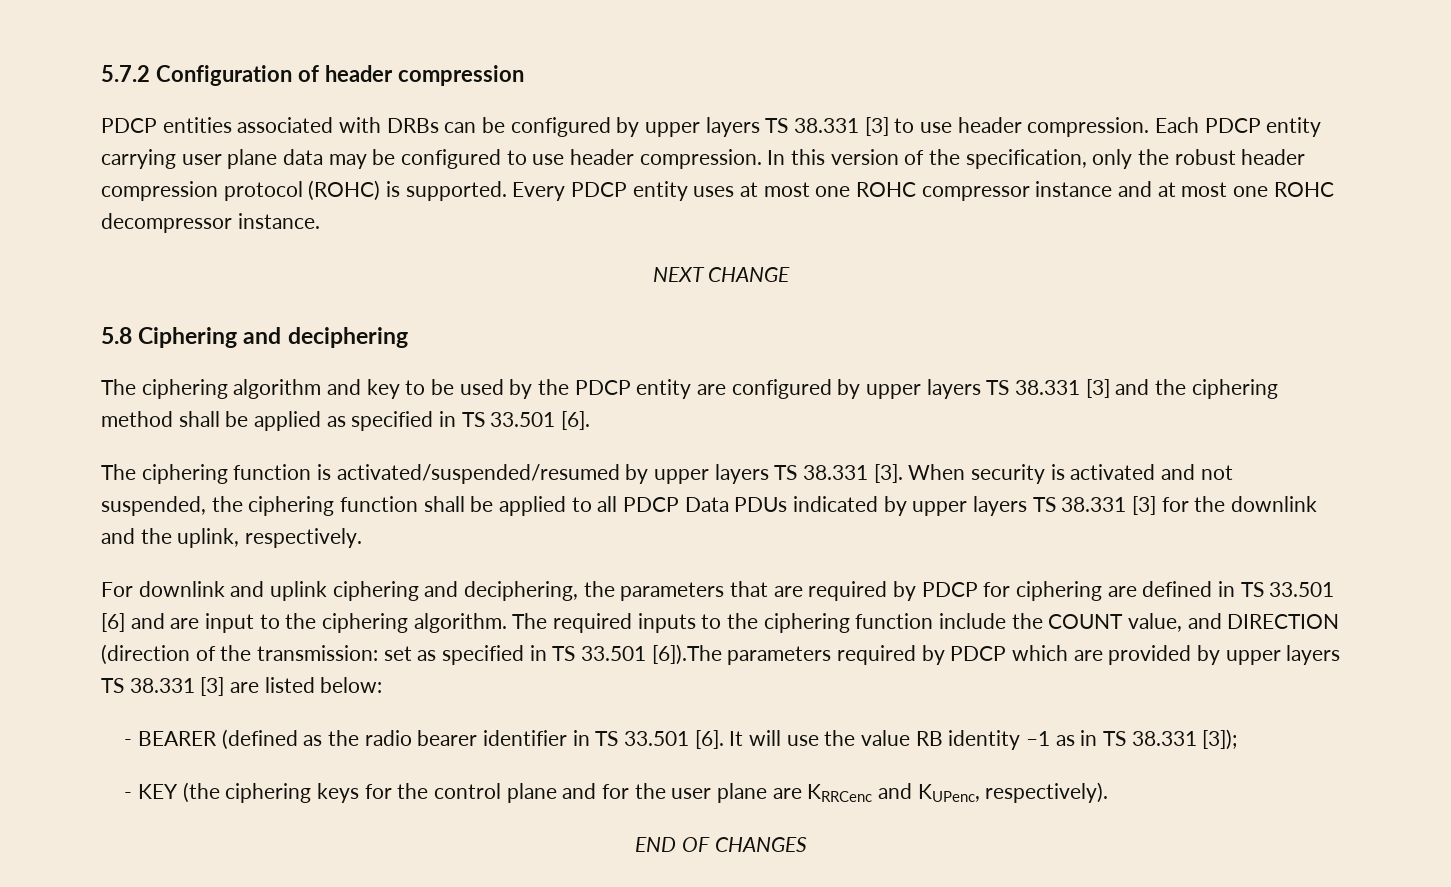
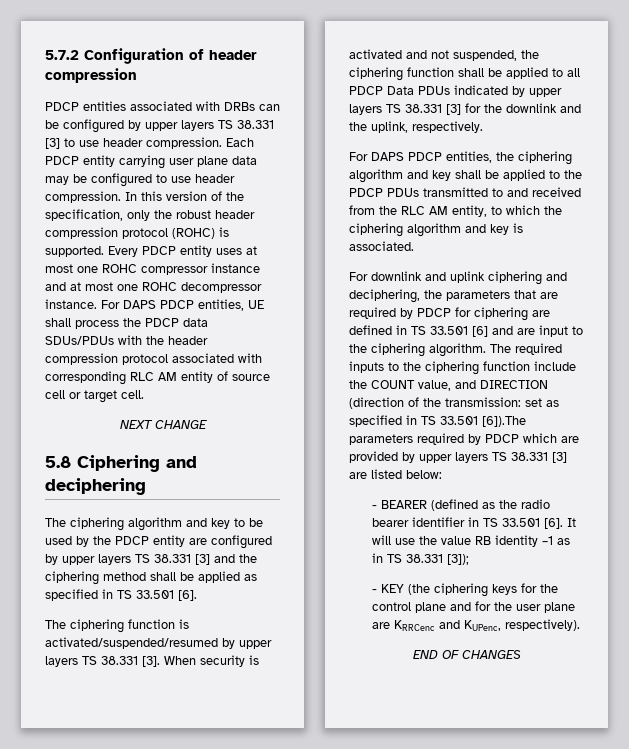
+ For DAPS PDCP entities, UE shall process the PDCP data SDUs/PDUs with the header compression protocol associated with corresponding RLC AM entity of source cell or target cell.
+ For DAPS PDCP entities, the ciphering algorithm and key shall be applied to the PDCP PDUs transmitted to and received from the RLC AM entity, to which the ciphering algorithm and key is associated.

